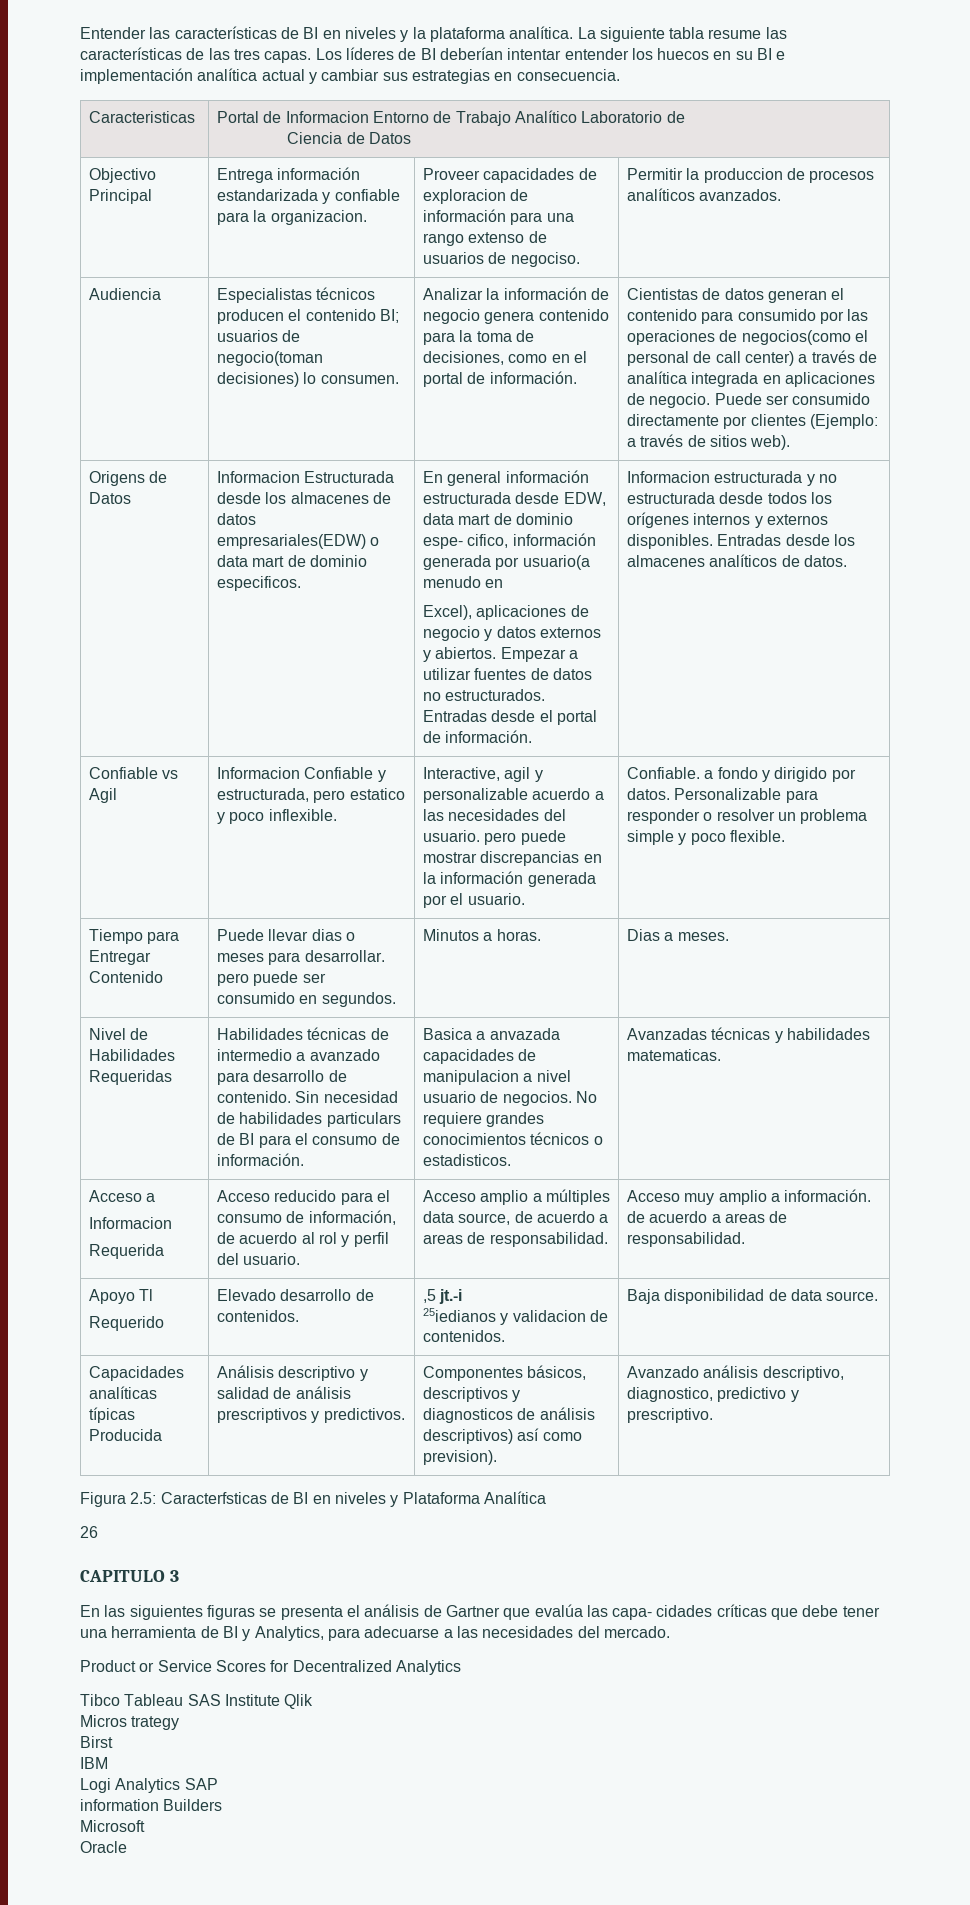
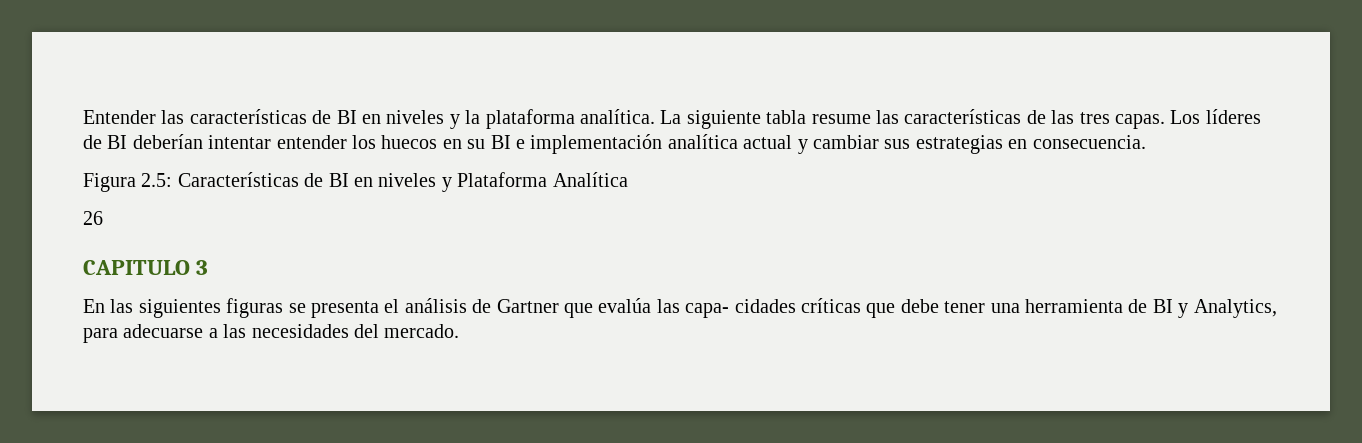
- Caracteristicas | Portal de Informacion Entorno de Trabajo Analítico Laboratorio de
- Ciencia de Datos
- Objectivo Principal | Entrega información estandarizada y confiable para la organizacion. | Proveer capacidades de exploracion de información para una rango extenso de usuarios de negociso. | Permitir la produccion de procesos analíticos avanzados.
- Audiencia | Especialistas técnicos producen el contenido BI; usuarios de negocio(toman decisiones) lo consumen. | Analizar la información de negocio genera contenido para la toma de decisiones, como en el portal de información. | Cientistas de datos generan el contenido para consumido por las operaciones de negocios(como el personal de call center) a través de analítica integrada en aplicaciones de negocio. Puede ser consumido directamente por clientes (Ejemplo: a través de sitios web).
- Origens de Datos | Informacion Estructurada desde los almacenes de datos empresariales(EDW) o data mart de dominio especificos. | En general información estructurada desde EDW, data mart de dominio espe- cifico, información generada por usuario(a menudo en
- Excel), aplicaciones de negocio y datos externos y abiertos. Empezar a utilizar fuentes de datos no estructurados. Entradas desde el portal de información. | Informacion estructurada y no estructurada desde todos los orígenes internos y externos disponibles. Entradas desde los almacenes analíticos de datos.
- Confiable vs Agil | Informacion Confiable y estructurada, pero estatico y poco inflexible. | Interactive, agil y personalizable acuerdo a las necesidades del usuario. pero puede mostrar discrepancias en la información generada por el usuario. | Confiable. a fondo y dirigido por datos. Personalizable para responder o resolver un problema simple y poco flexible.
- Tiempo para Entregar Contenido | Puede llevar dias o meses para desarrollar. pero puede ser consumido en segundos. | Minutos a horas. | Dias a meses.
- Nivel de Habilidades Requeridas | Habilidades técnicas de intermedio a avanzado para desarrollo de contenido. Sin necesidad de habilidades particulars de BI para el consumo de información. | Basica a anvazada capacidades de manipulacion a nivel usuario de negocios. No requiere grandes conocimientos técnicos o estadisticos. | Avanzadas técnicas y habilidades matematicas.
- Acceso a
- Informacion
- Requerida | Acceso reducido para el consumo de información, de acuerdo al rol y perfil del usuario. | Acceso amplio a múltiples data source, de acuerdo a areas de responsabilidad. | Acceso muy amplio a información. de acuerdo a areas de responsabilidad.
- Apoyo Tl
- Requerido | Elevado desarrollo de contenidos. | ,5 jt.-i
- 25iedianos y validacion de contenidos. | Baja disponibilidad de data source.
- Capacidades analíticas típicas Producida | Análisis descriptivo y salidad de análisis prescriptivos y predictivos. | Componentes básicos, descriptivos y diagnosticos de análisis descriptivos) así como prevision). | Avanzado análisis descriptivo, diagnostico, predictivo y prescriptivo.
- Figura 2.5: Caracterfsticas de BI en niveles y Plataforma Analítica
+ Figura 2.5: Características de BI en niveles y Plataforma Analítica
- Product or Service Scores for Decentralized Analytics
- Tibco Tableau SAS Institute Qlik
- Micros trategy
- Birst
- IBM
- Logi Analytics SAP
- information Builders
- Microsoft
- Oracle

